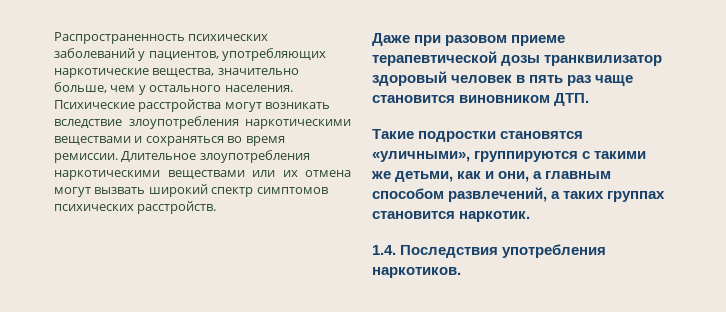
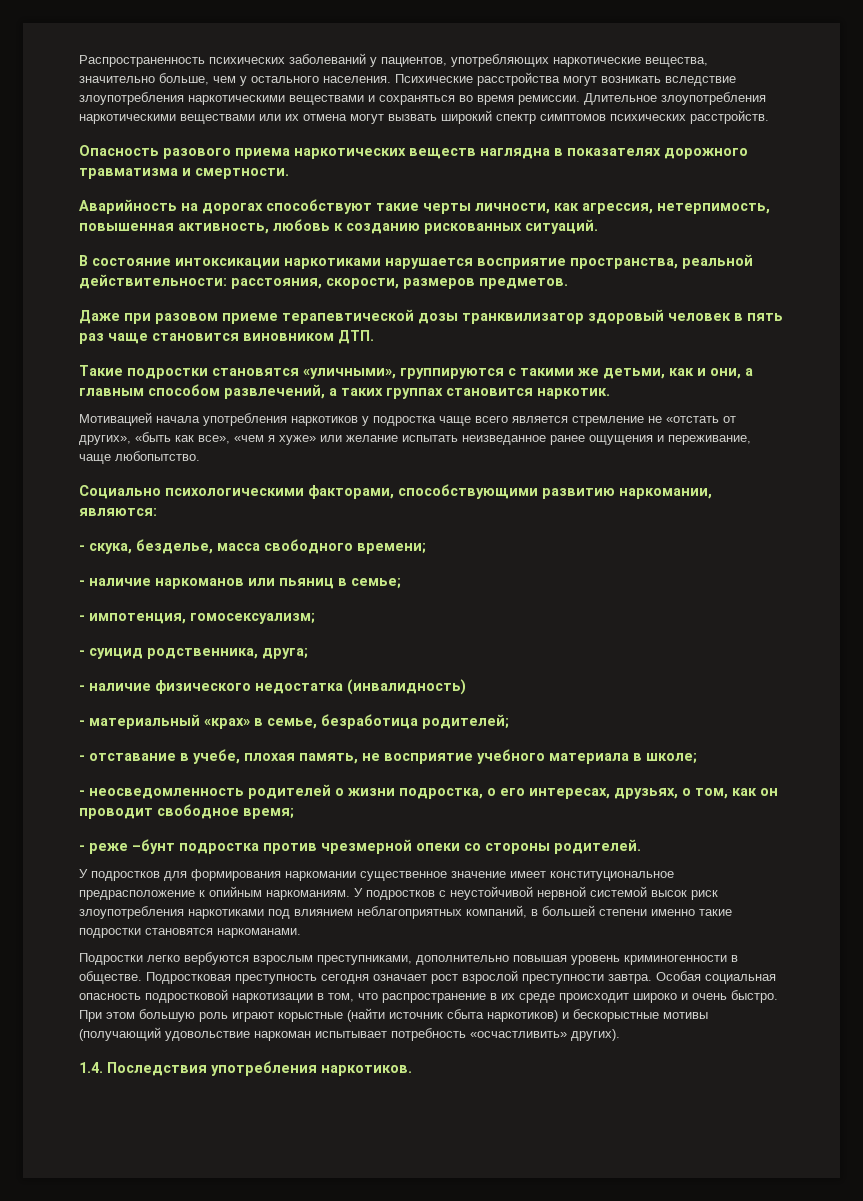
+ Опасность разового приема наркотических веществ наглядна в показателях дорожного травматизма и смертности.
+ Аварийность на дорогах способствуют такие черты личности, как агрессия, нетерпимость, повышенная активность, любовь к созданию рискованных ситуаций.
+ В состояние интоксикации наркотиками нарушается восприятие пространства, реальной действительности: расстояния, скорости, размеров предметов.
+ Мотивацией начала употребления наркотиков у подростка чаще всего является стремление не «отстать от других», «быть как все», «чем я хуже» или желание испытать неизведанное ранее ощущения и переживание, чаще любопытство.
+ Социально психологическими факторами, способствующими развитию наркомании, являются:
+ - скука, безделье, масса свободного времени;
+ - наличие наркоманов или пьяниц в семье;
+ - импотенция, гомосексуализм;
+ - суицид родственника, друга;
+ - наличие физического недостатка (инвалидность)
+ - материальный «крах» в семье, безработица родителей;
+ - отставание в учебе, плохая память, не восприятие учебного материала в школе;
+ - неосведомленность родителей о жизни подростка, о его интересах, друзьях, о том, как он проводит свободное время;
+ - реже –бунт подростка против чрезмерной опеки со стороны родителей.
+ У подростков для формирования наркомании существенное значение имеет конституциональное предрасположение к опийным наркоманиям. У подростков с неустойчивой нервной системой высок риск злоупотребления наркотиками под влиянием неблагоприятных компаний, в большей степени именно такие подростки становятся наркоманами.
+ Подростки легко вербуются взрослым преступниками, дополнительно повышая уровень криминогенности в обществе. Подростковая преступность сегодня означает рост взрослой преступности завтра. Особая социальная опасность подростковой наркотизации в том, что распространение в их среде происходит широко и очень быстро. При этом большую роль играют корыстные (найти источник сбыта наркотиков) и бескорыстные мотивы (получающий удовольствие наркоман испытывает потребность «осчастливить» других).

